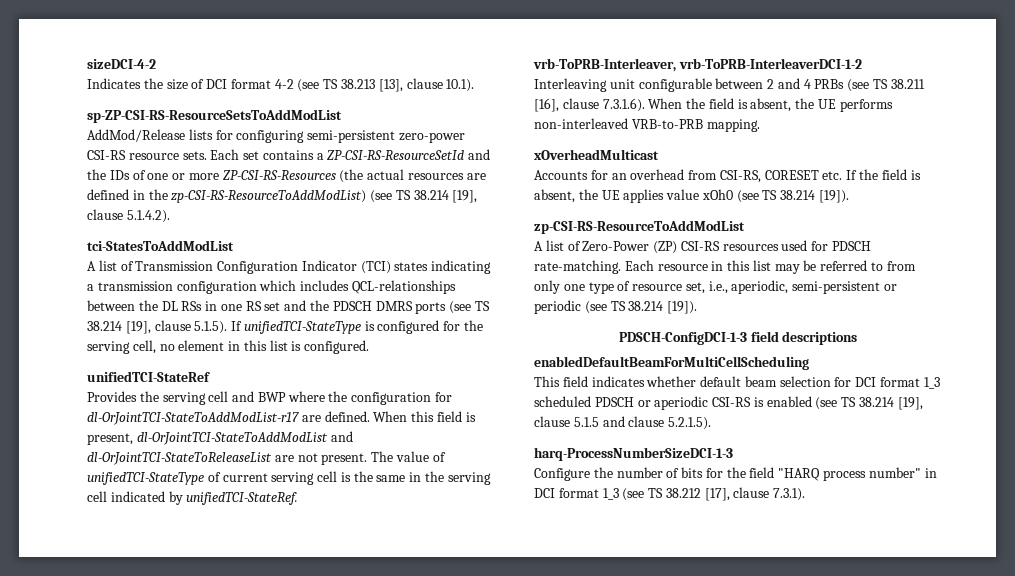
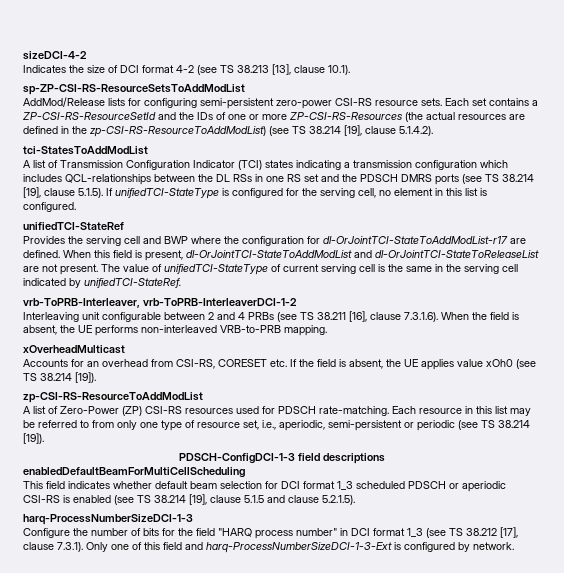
- Configure the number of bits for the field "HARQ process number" in DCI format 1_3 (see TS 38.212 [17], clause 7.3.1).
+ Configure the number of bits for the field "HARQ process number" in DCI format 1_3 (see TS 38.212 [17], clause 7.3.1). Only one of this field and harq-ProcessNumberSizeDCI-1-3-Ext is configured by network.

